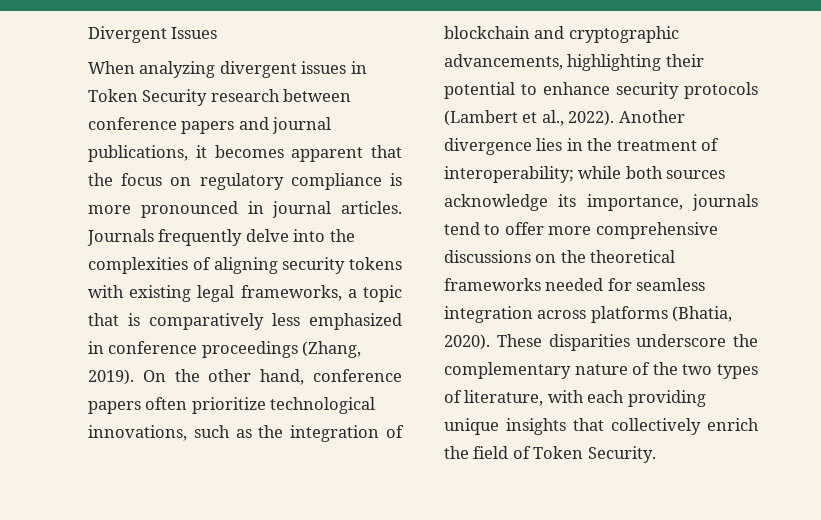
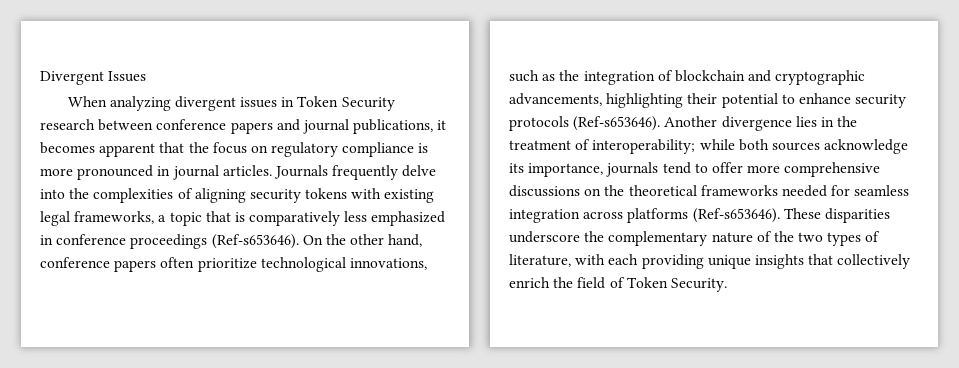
- Journals frequently delve into the complexities of aligning security tokens with existing legal frameworks, a topic that is comparatively less emphasized in conference proceedings (Zhang, 2019).
+ Journals frequently delve into the complexities of aligning security tokens with existing legal frameworks, a topic that is comparatively less emphasized in conference proceedings (Ref-s653646).
- On the other hand, conference papers often prioritize technological innovations, such as the integration of blockchain and cryptographic advancements, highlighting their potential to enhance security protocols (Lambert et al., 2022).
+ On the other hand, conference papers often prioritize technological innovations, such as the integration of blockchain and cryptographic advancements, highlighting their potential to enhance security protocols (Ref-s653646).
- Another divergence lies in the treatment of interoperability; while both sources acknowledge its importance, journals tend to offer more comprehensive discussions on the theoretical frameworks needed for seamless integration across platforms (Bhatia, 2020).
+ Another divergence lies in the treatment of interoperability; while both sources acknowledge its importance, journals tend to offer more comprehensive discussions on the theoretical frameworks needed for seamless integration across platforms (Ref-s653646).

